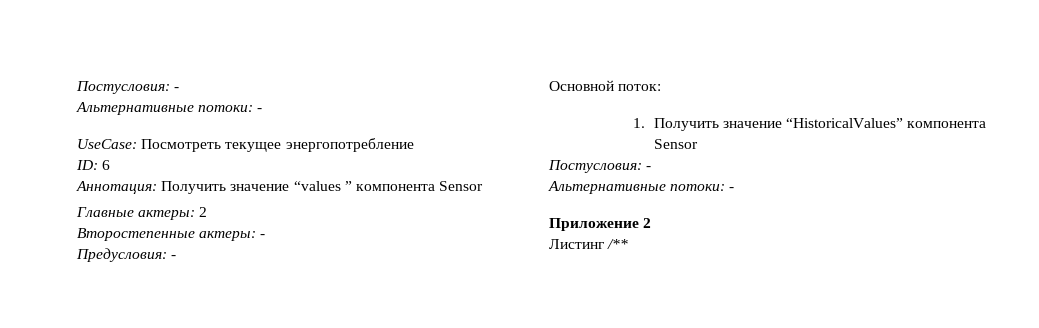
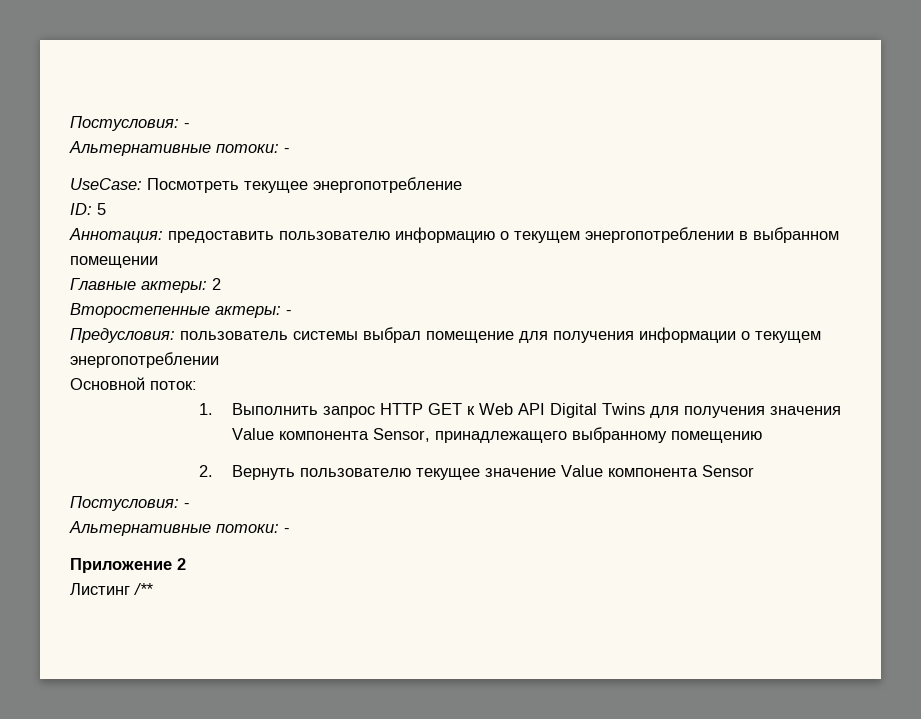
- ID: 6
+ ID: 5
- Аннотация: Получить значение “values ” компонента Sensor
+ Аннотация: предоставить пользователю информацию о текущем энергопотреблении в выбранном помещении
- Предусловия: -
+ Предусловия: пользователь системы выбрал помещение для получения информации о текущем энергопотреблении
  Основной поток:
- 1. Получить значение “HistoricalValues” компонента Sensor
+ 1. Выполнить запрос HTTP GET к Web API Digital Twins для получения значения Value компонента Sensor, принадлежащего выбранному помещению
+ 2. Вернуть пользователю текущее значение Value компонента Sensor

